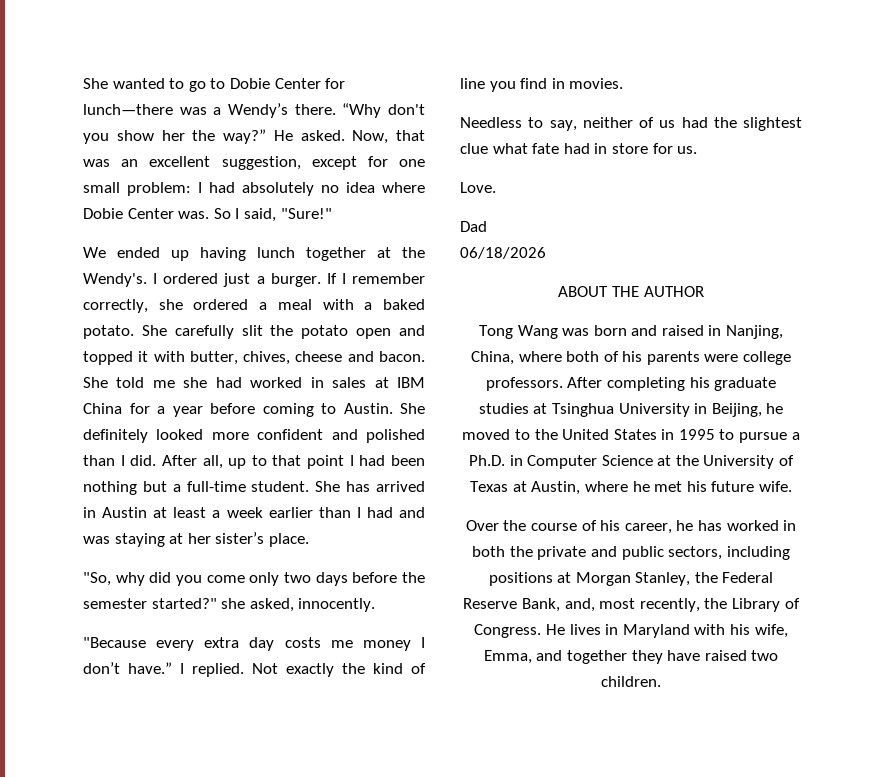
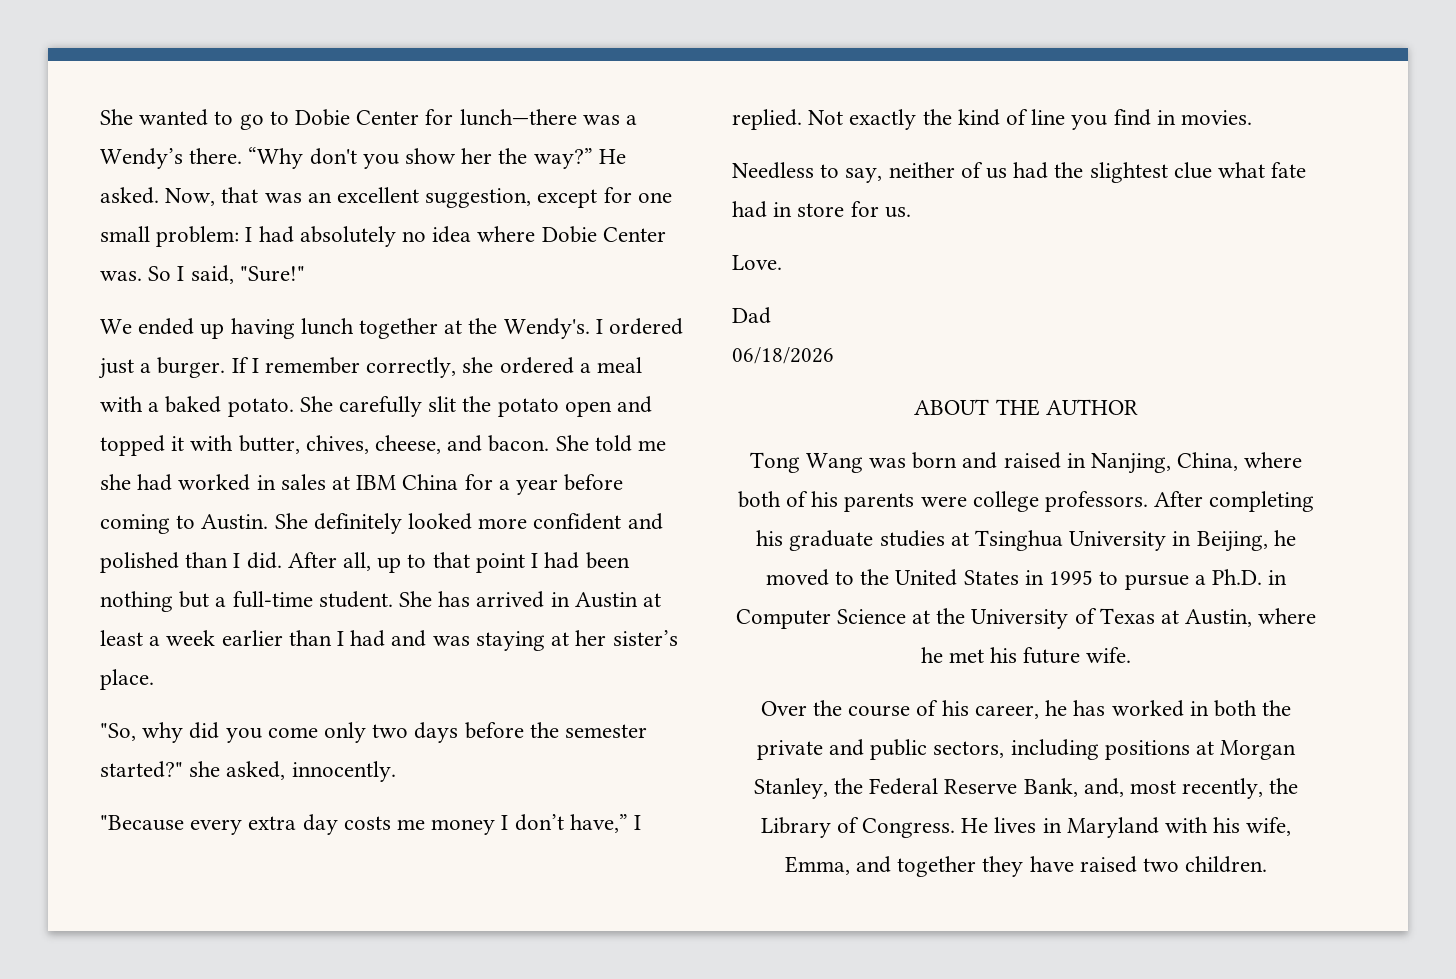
- She carefully slit the potato open and topped it with butter, chives, cheese and bacon.
+ She carefully slit the potato open and topped it with butter, chives, cheese, and bacon.
- "Because every extra day costs me money I don’t have.” I replied.
+ "Because every extra day costs me money I don’t have,” I replied.

